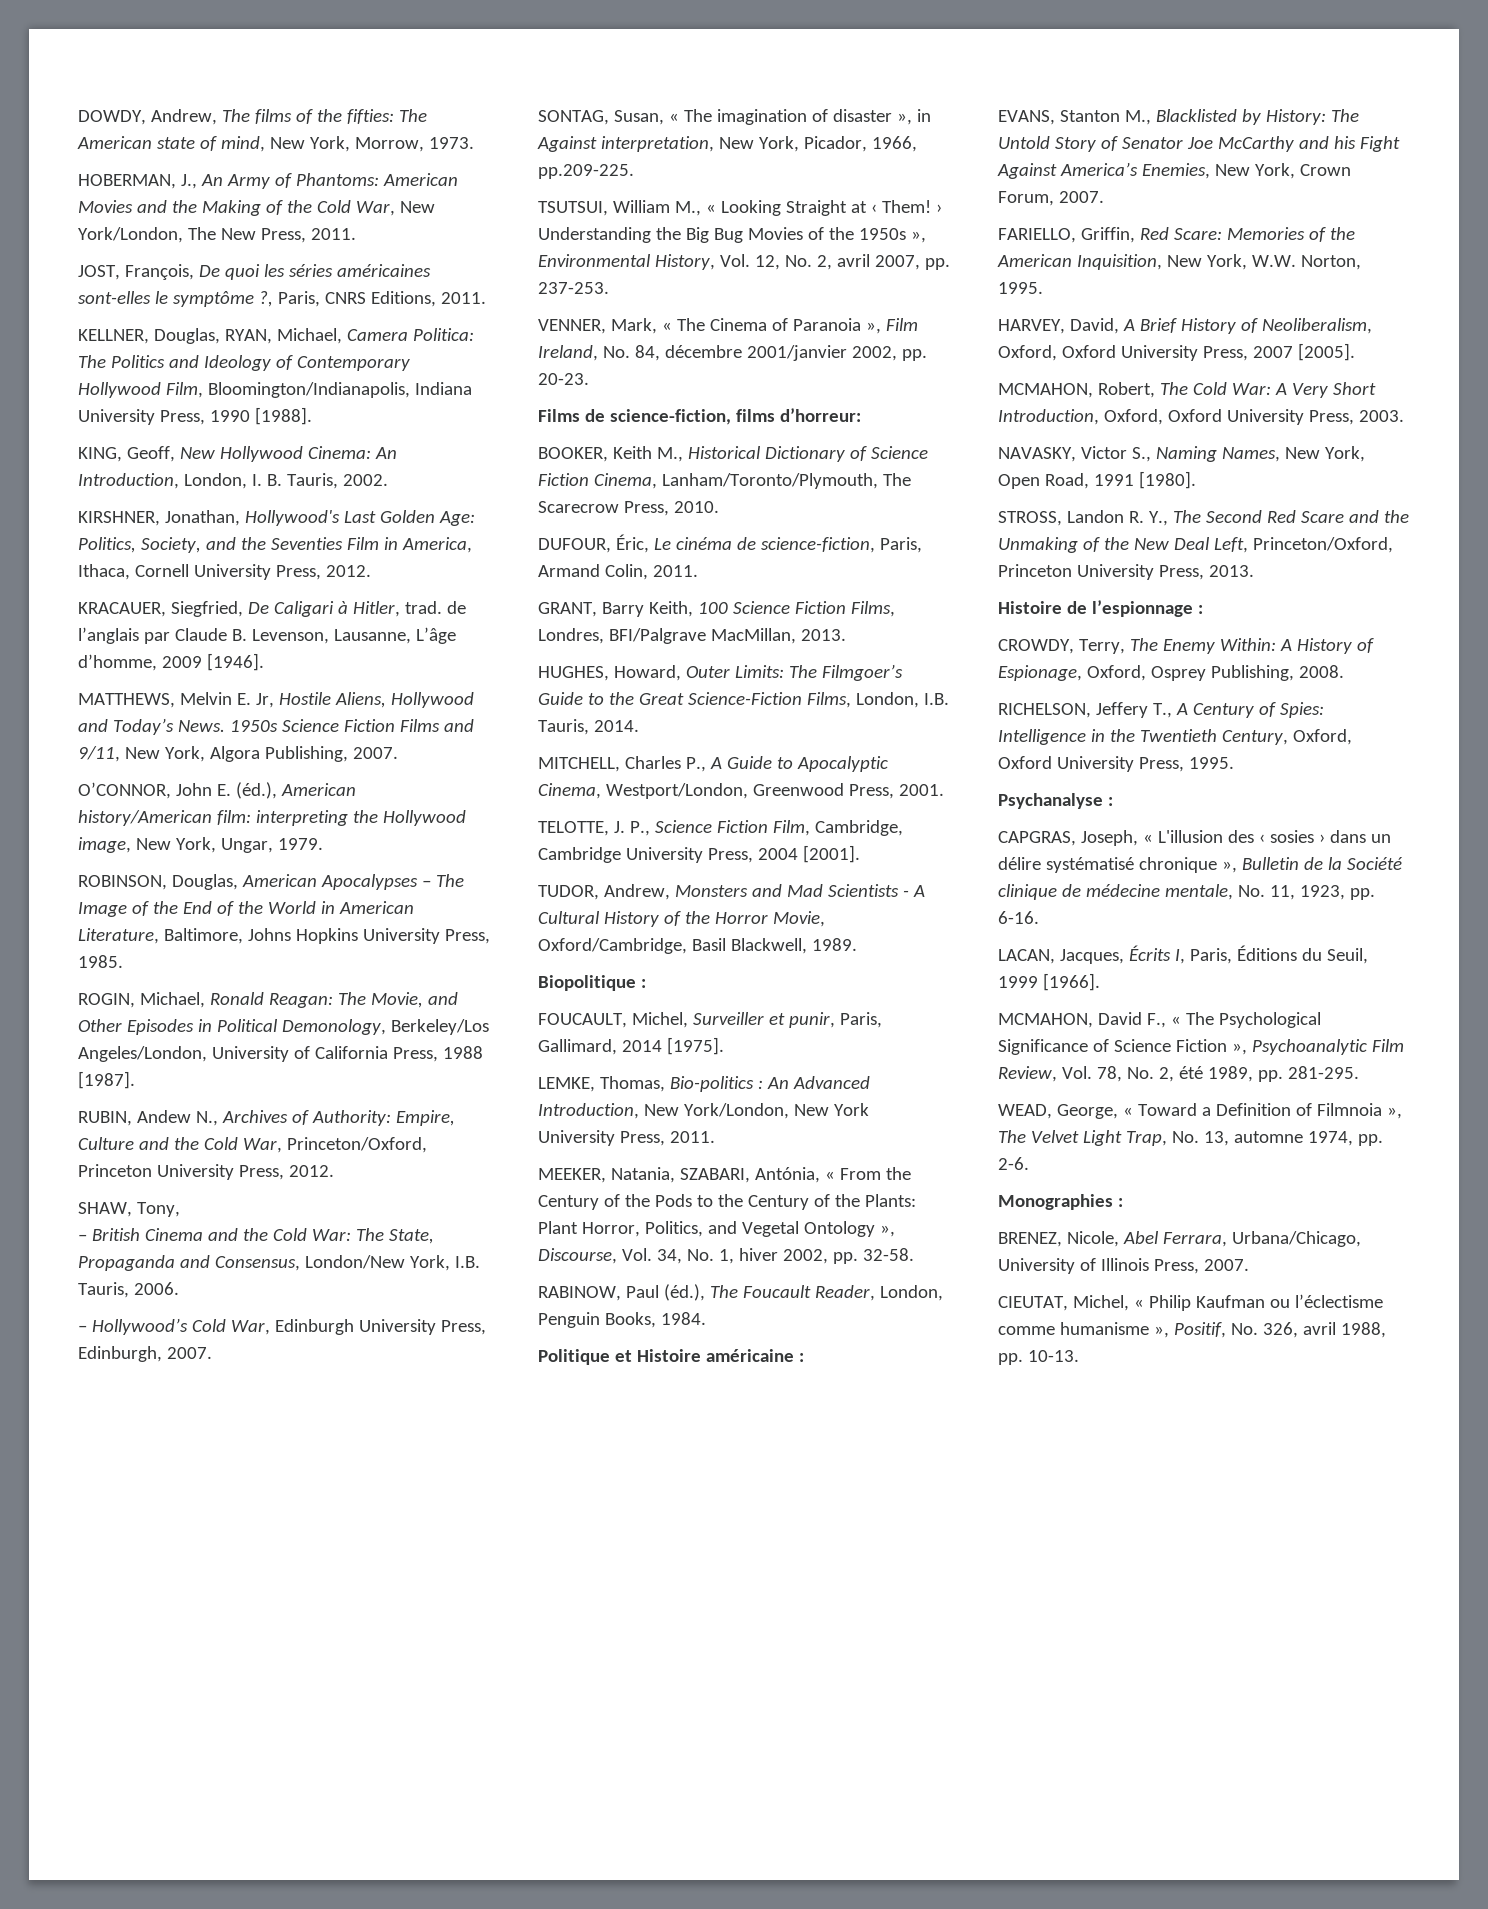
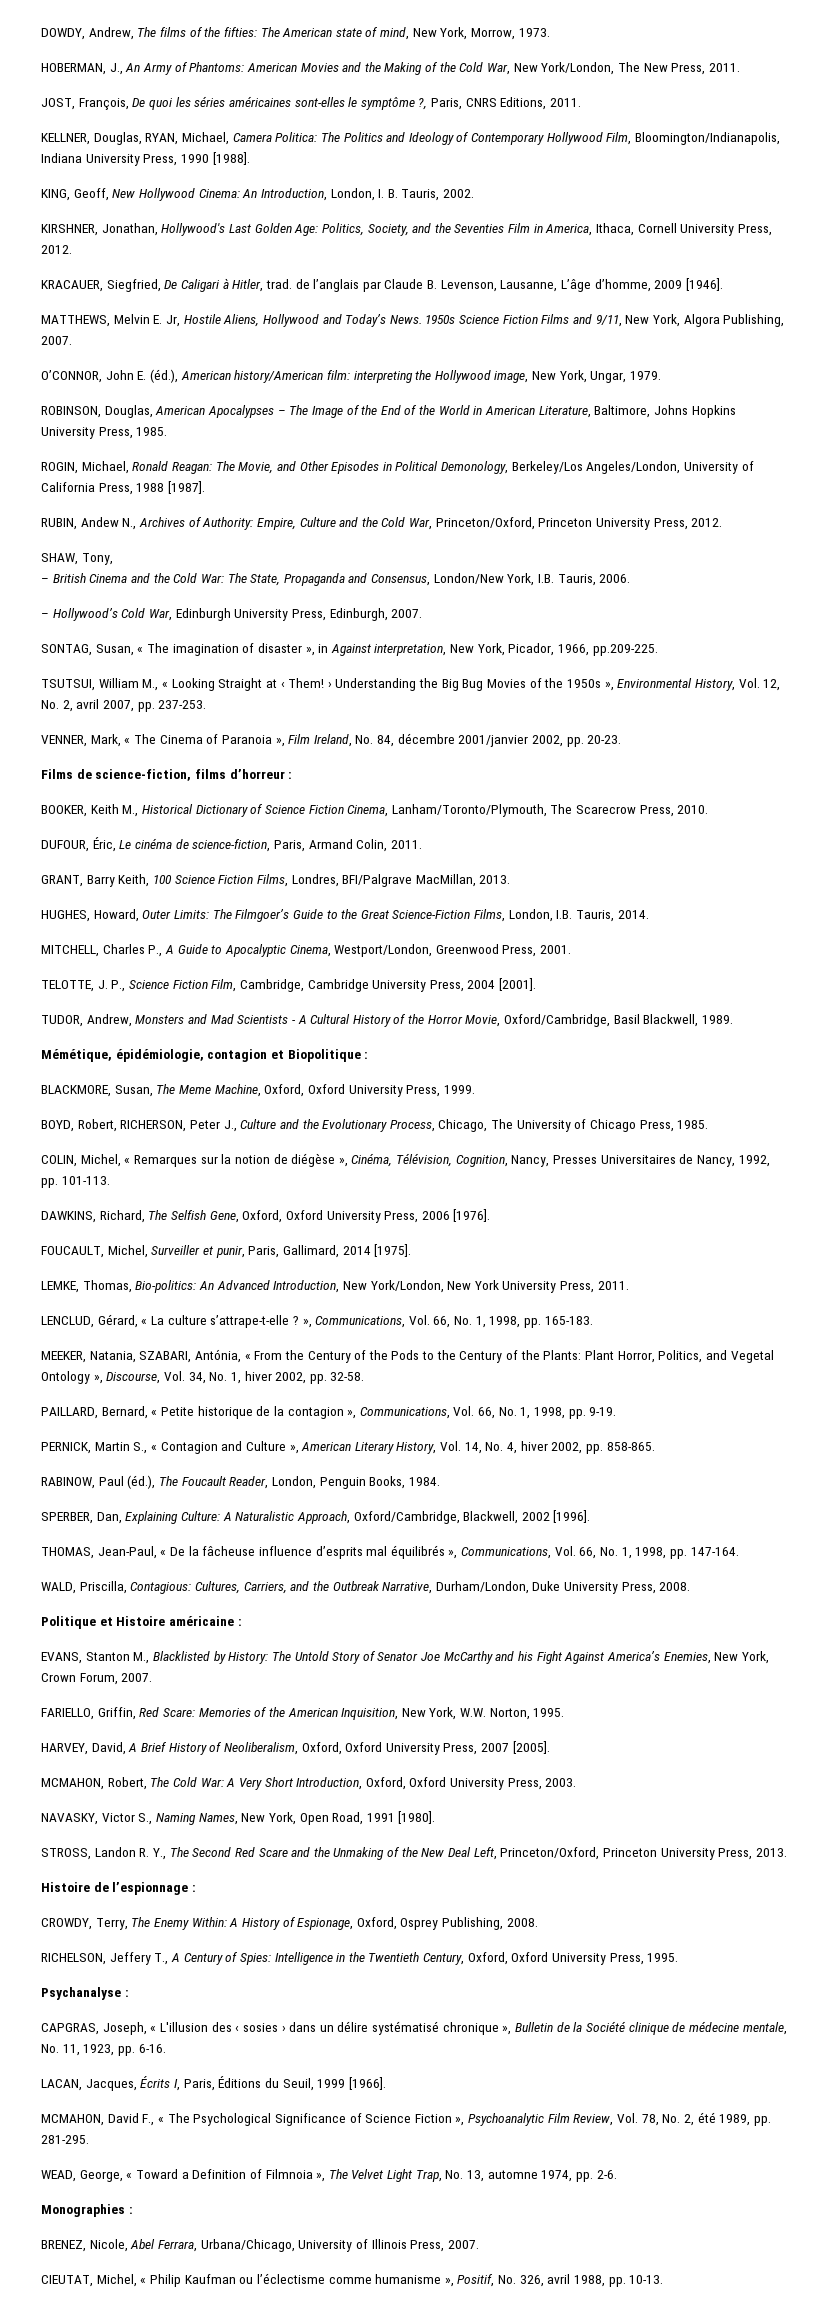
- Films de science-fiction, films d’horreur:
+ Films de science-fiction, films d’horreur :
- Biopolitique :
+ Mémétique, épidémiologie, contagion et Biopolitique :
+ BLACKMORE, Susan, The Meme Machine, Oxford, Oxford University Press, 1999.
+ BOYD, Robert, RICHERSON, Peter J., Culture and the Evolutionary Process, Chicago, The University of Chicago Press, 1985.
+ COLIN, Michel, « Remarques sur la notion de diégèse », Cinéma, Télévision, Cognition, Nancy, Presses Universitaires de Nancy, 1992, pp. 101-113.
+ DAWKINS, Richard, The Selfish Gene, Oxford, Oxford University Press, 2006 [1976].
- LEMKE, Thomas, Bio-politics : An Advanced Introduction, New York/London, New York University Press, 2011.
+ LEMKE, Thomas, Bio-politics: An Advanced Introduction, New York/London, New York University Press, 2011.
+ LENCLUD, Gérard, « La culture s’attrape-t-elle ? », Communications, Vol. 66, No. 1, 1998, pp. 165-183.
+ PAILLARD, Bernard, « Petite historique de la contagion », Communications, Vol. 66, No. 1, 1998, pp. 9-19.
+ PERNICK, Martin S., « Contagion and Culture », American Literary History, Vol. 14, No. 4, hiver 2002, pp. 858-865.
+ SPERBER, Dan, Explaining Culture: A Naturalistic Approach, Oxford/Cambridge, Blackwell, 2002 [1996].
+ THOMAS, Jean-Paul, « De la fâcheuse influence d’esprits mal équilibrés », Communications, Vol. 66, No. 1, 1998, pp. 147-164.
+ WALD, Priscilla, Contagious: Cultures, Carriers, and the Outbreak Narrative, Durham/London, Duke University Press, 2008.

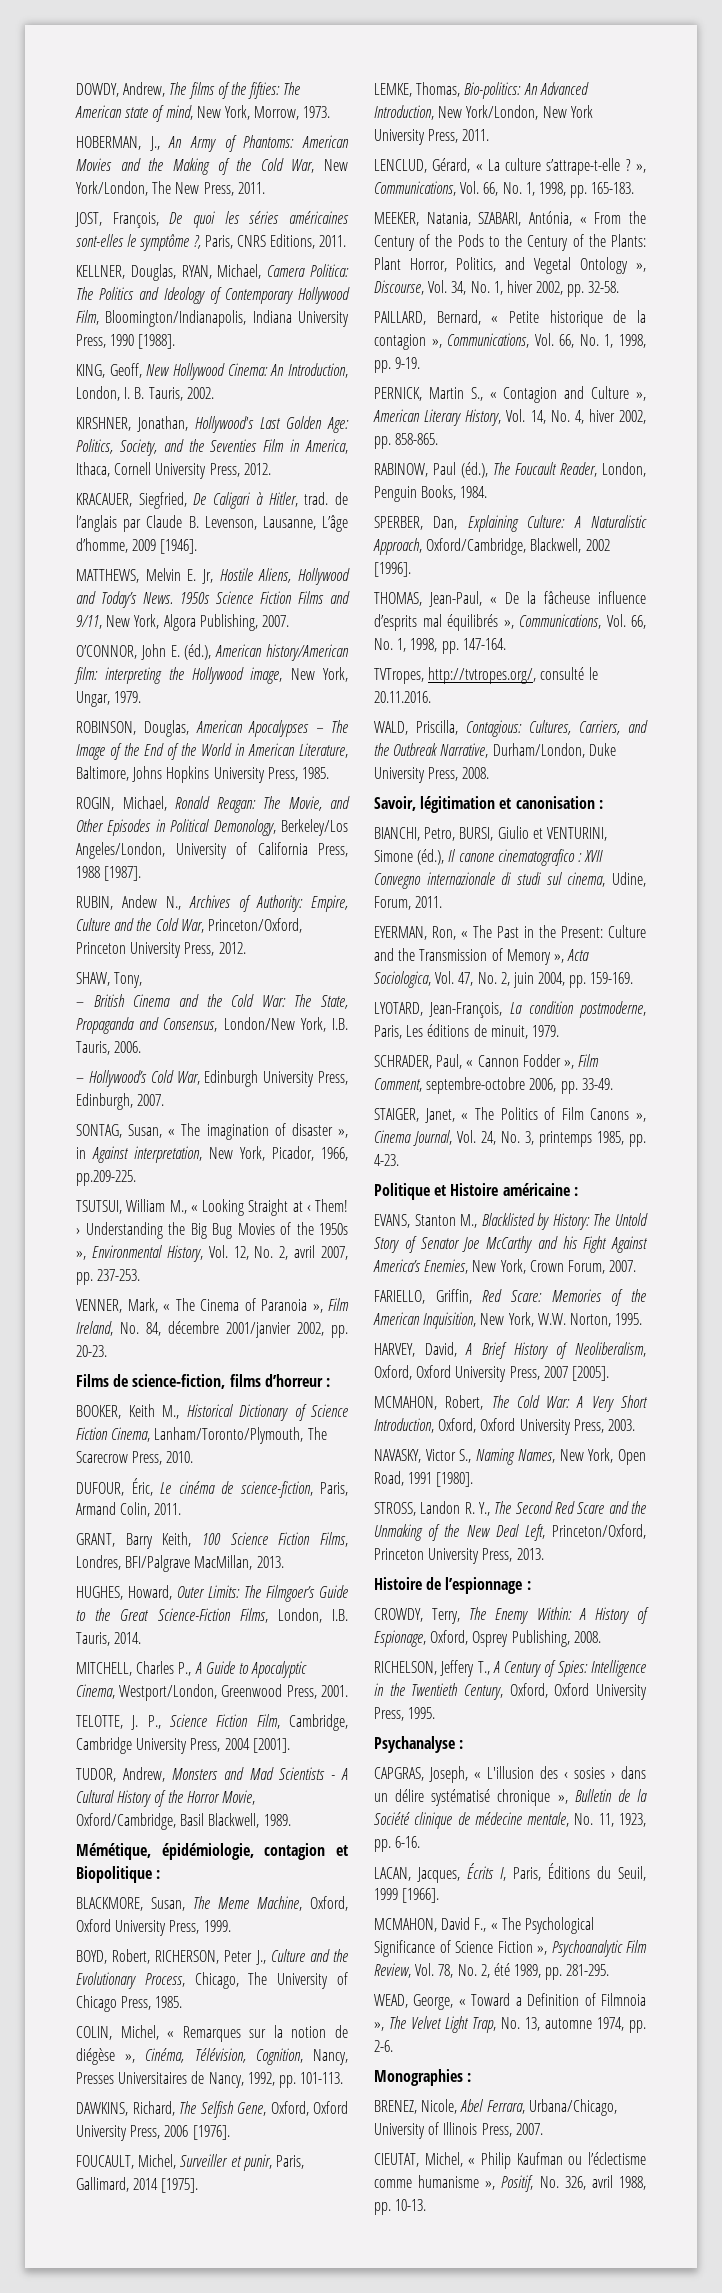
+ TVTropes, http://tvtropes.org/, consulté le 20.11.2016.
+ Savoir, légitimation et canonisation :
+ BIANCHI, Petro, BURSI, Giulio et VENTURINI, Simone (éd.), Il canone cinematografico : XVII Convegno internazionale di studi sul cinema, Udine, Forum, 2011.
+ EYERMAN, Ron, « The Past in the Present: Culture and the Transmission of Memory », Acta Sociologica, Vol. 47, No. 2, juin 2004, pp. 159-169.
+ LYOTARD, Jean-François, La condition postmoderne, Paris, Les éditions de minuit, 1979.
+ SCHRADER, Paul, « Cannon Fodder », Film Comment, septembre-octobre 2006, pp. 33-49.
+ STAIGER, Janet, « The Politics of Film Canons », Cinema Journal, Vol. 24, No. 3, printemps 1985, pp. 4-23.

